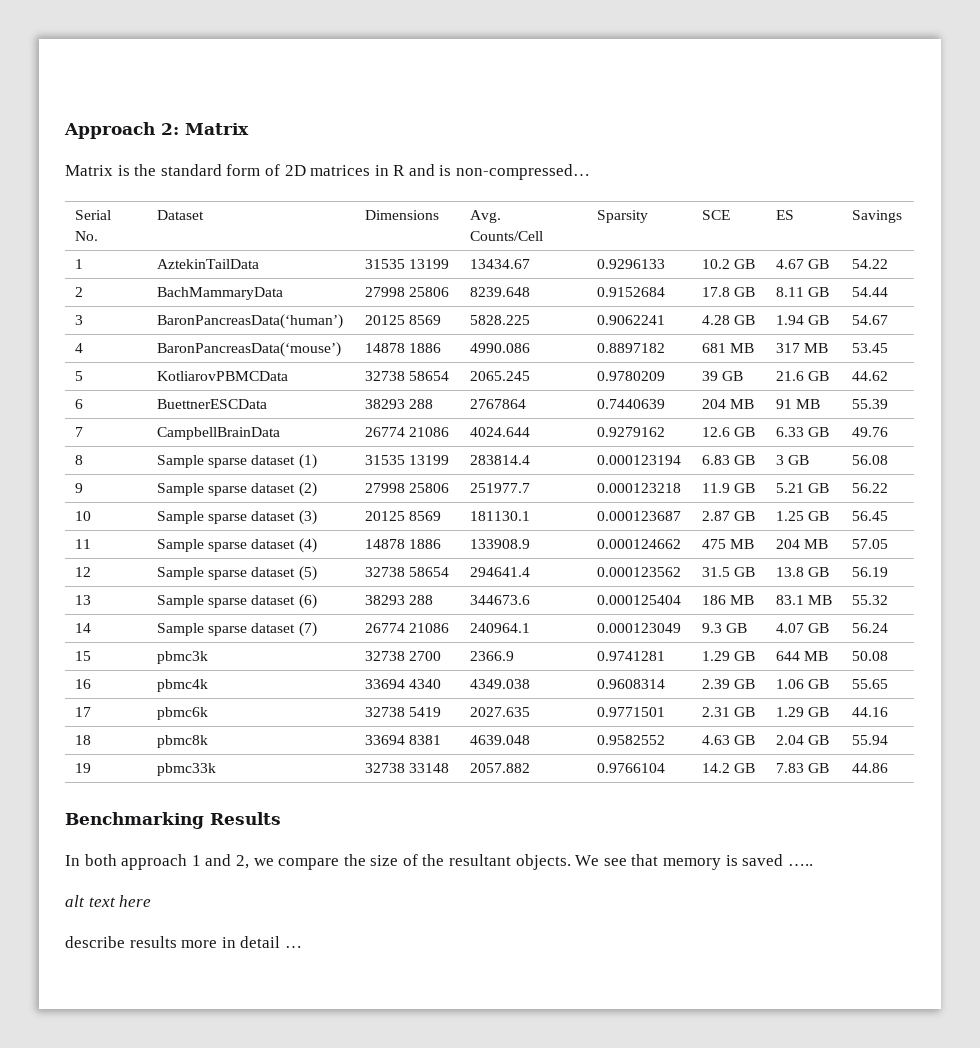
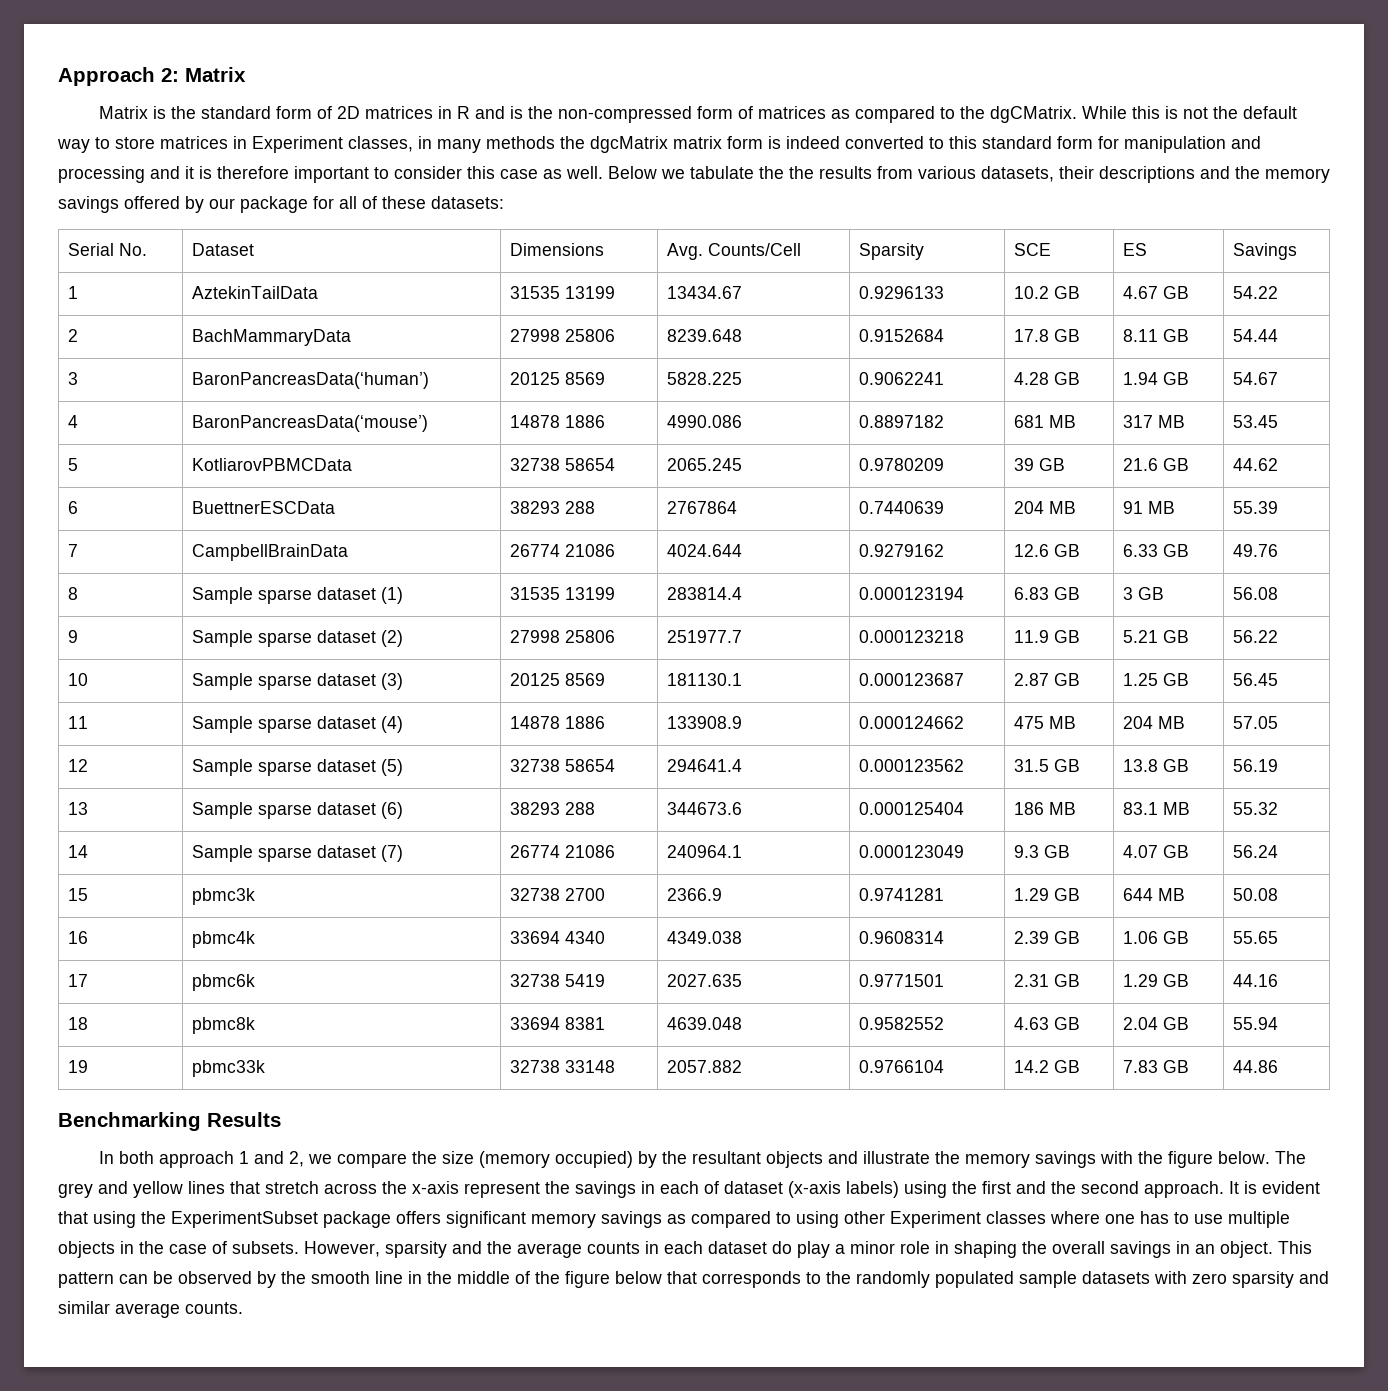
- Matrix is the standard form of 2D matrices in R and is non-compressed…
+ Matrix is the standard form of 2D matrices in R and is the non-compressed form of matrices as compared to the dgCMatrix. While this is not the default way to store matrices in Experiment classes, in many methods the dgcMatrix matrix form is indeed converted to this standard form for manipulation and processing and it is therefore important to consider this case as well. Below we tabulate the the results from various datasets, their descriptions and the memory savings offered by our package for all of these datasets:
- In both approach 1 and 2, we compare the size of the resultant objects. We see that memory is saved …..
- alt text here
- describe results more in detail …
+ In both approach 1 and 2, we compare the size (memory occupied) by the resultant objects and illustrate the memory savings with the figure below. The grey and yellow lines that stretch across the x-axis represent the savings in each of dataset (x-axis labels) using the first and the second approach. It is evident that using the ExperimentSubset package offers significant memory savings as compared to using other Experiment classes where one has to use multiple objects in the case of subsets. However, sparsity and the average counts in each dataset do play a minor role in shaping the overall savings in an object. This pattern can be observed by the smooth line in the middle of the figure below that corresponds to the randomly populated sample datasets with zero sparsity and similar average counts.

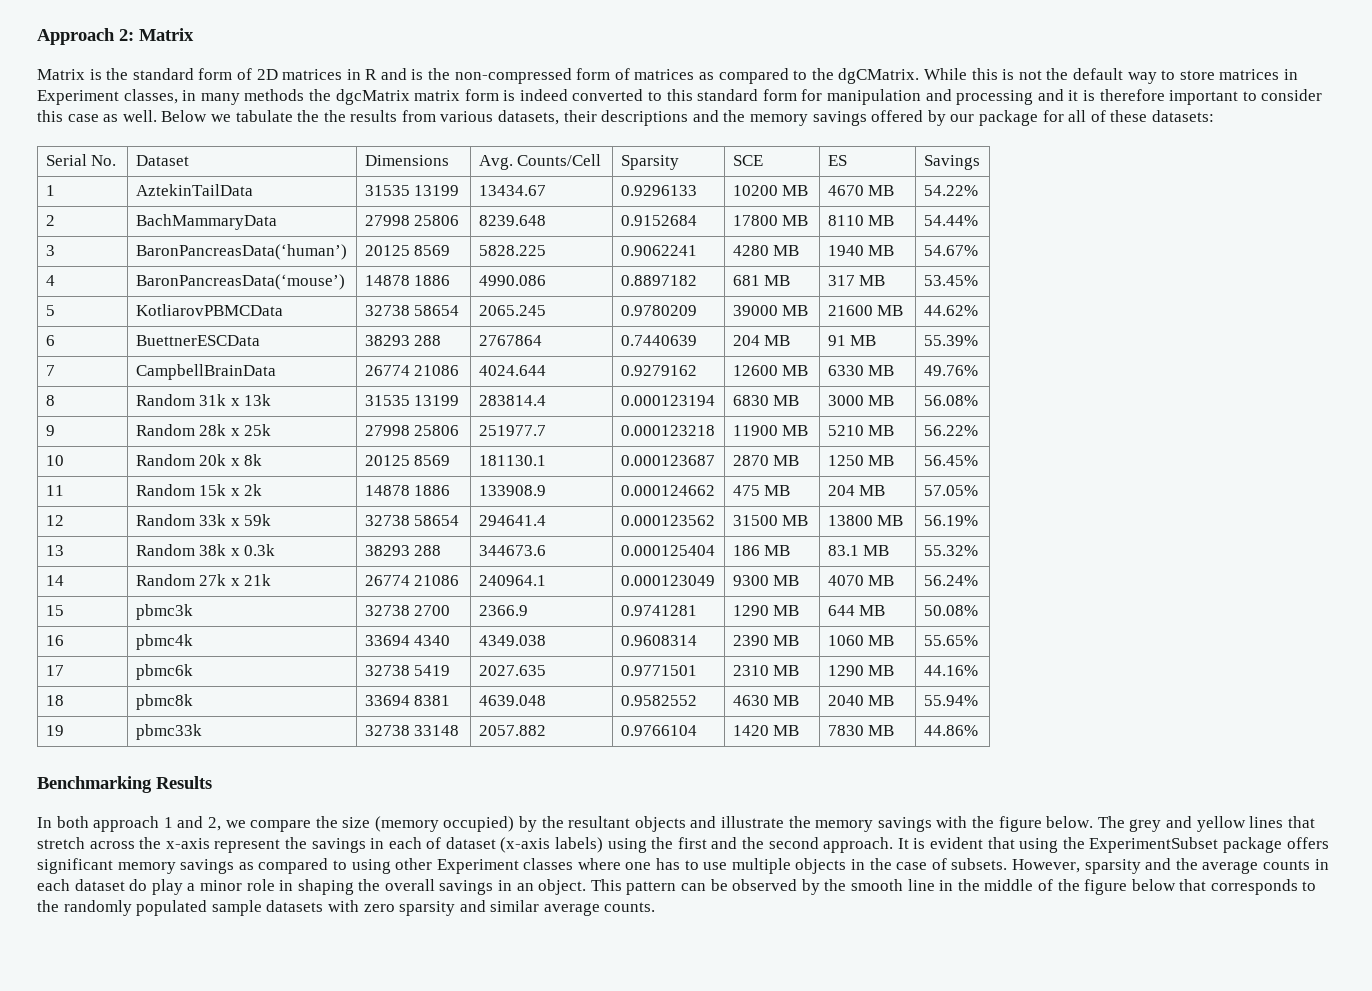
- 1 | AztekinTailData | 31535 13199 | 13434.67 | 0.9296133 | 10.2 GB | 4.67 GB | 54.22
+ 1 | AztekinTailData | 31535 13199 | 13434.67 | 0.9296133 | 10200 MB | 4670 MB | 54.22%
- 2 | BachMammaryData | 27998 25806 | 8239.648 | 0.9152684 | 17.8 GB | 8.11 GB | 54.44
+ 2 | BachMammaryData | 27998 25806 | 8239.648 | 0.9152684 | 17800 MB | 8110 MB | 54.44%
- 3 | BaronPancreasData(‘human’) | 20125 8569 | 5828.225 | 0.9062241 | 4.28 GB | 1.94 GB | 54.67
+ 3 | BaronPancreasData(‘human’) | 20125 8569 | 5828.225 | 0.9062241 | 4280 MB | 1940 MB | 54.67%
- 4 | BaronPancreasData(‘mouse’) | 14878 1886 | 4990.086 | 0.8897182 | 681 MB | 317 MB | 53.45
+ 4 | BaronPancreasData(‘mouse’) | 14878 1886 | 4990.086 | 0.8897182 | 681 MB | 317 MB | 53.45%
- 5 | KotliarovPBMCData | 32738 58654 | 2065.245 | 0.9780209 | 39 GB | 21.6 GB | 44.62
+ 5 | KotliarovPBMCData | 32738 58654 | 2065.245 | 0.9780209 | 39000 MB | 21600 MB | 44.62%
- 6 | BuettnerESCData | 38293 288 | 2767864 | 0.7440639 | 204 MB | 91 MB | 55.39
+ 6 | BuettnerESCData | 38293 288 | 2767864 | 0.7440639 | 204 MB | 91 MB | 55.39%
- 7 | CampbellBrainData | 26774 21086 | 4024.644 | 0.9279162 | 12.6 GB | 6.33 GB | 49.76
- 8 | Sample sparse dataset (1) | 31535 13199 | 283814.4 | 0.000123194 | 6.83 GB | 3 GB | 56.08
- 9 | Sample sparse dataset (2) | 27998 25806 | 251977.7 | 0.000123218 | 11.9 GB | 5.21 GB | 56.22
- 10 | Sample sparse dataset (3) | 20125 8569 | 181130.1 | 0.000123687 | 2.87 GB | 1.25 GB | 56.45
- 11 | Sample sparse dataset (4) | 14878 1886 | 133908.9 | 0.000124662 | 475 MB | 204 MB | 57.05
+ 7 | CampbellBrainData | 26774 21086 | 4024.644 | 0.9279162 | 12600 MB | 6330 MB | 49.76%
+ 8 | Random 31k x 13k | 31535 13199 | 283814.4 | 0.000123194 | 6830 MB | 3000 MB | 56.08%
+ 9 | Random 28k x 25k | 27998 25806 | 251977.7 | 0.000123218 | 11900 MB | 5210 MB | 56.22%
+ 10 | Random 20k x 8k | 20125 8569 | 181130.1 | 0.000123687 | 2870 MB | 1250 MB | 56.45%
+ 11 | Random 15k x 2k | 14878 1886 | 133908.9 | 0.000124662 | 475 MB | 204 MB | 57.05%
- 12 | Sample sparse dataset (5) | 32738 58654 | 294641.4 | 0.000123562 | 31.5 GB | 13.8 GB | 56.19
- 13 | Sample sparse dataset (6) | 38293 288 | 344673.6 | 0.000125404 | 186 MB | 83.1 MB | 55.32
+ 12 | Random 33k x 59k | 32738 58654 | 294641.4 | 0.000123562 | 31500 MB | 13800 MB | 56.19%
+ 13 | Random 38k x 0.3k | 38293 288 | 344673.6 | 0.000125404 | 186 MB | 83.1 MB | 55.32%
- 14 | Sample sparse dataset (7) | 26774 21086 | 240964.1 | 0.000123049 | 9.3 GB | 4.07 GB | 56.24
+ 14 | Random 27k x 21k | 26774 21086 | 240964.1 | 0.000123049 | 9300 MB | 4070 MB | 56.24%
- 15 | pbmc3k | 32738 2700 | 2366.9 | 0.9741281 | 1.29 GB | 644 MB | 50.08
+ 15 | pbmc3k | 32738 2700 | 2366.9 | 0.9741281 | 1290 MB | 644 MB | 50.08%
- 16 | pbmc4k | 33694 4340 | 4349.038 | 0.9608314 | 2.39 GB | 1.06 GB | 55.65
+ 16 | pbmc4k | 33694 4340 | 4349.038 | 0.9608314 | 2390 MB | 1060 MB | 55.65%
- 17 | pbmc6k | 32738 5419 | 2027.635 | 0.9771501 | 2.31 GB | 1.29 GB | 44.16
+ 17 | pbmc6k | 32738 5419 | 2027.635 | 0.9771501 | 2310 MB | 1290 MB | 44.16%
- 18 | pbmc8k | 33694 8381 | 4639.048 | 0.9582552 | 4.63 GB | 2.04 GB | 55.94
+ 18 | pbmc8k | 33694 8381 | 4639.048 | 0.9582552 | 4630 MB | 2040 MB | 55.94%
- 19 | pbmc33k | 32738 33148 | 2057.882 | 0.9766104 | 14.2 GB | 7.83 GB | 44.86
+ 19 | pbmc33k | 32738 33148 | 2057.882 | 0.9766104 | 1420 MB | 7830 MB | 44.86%

